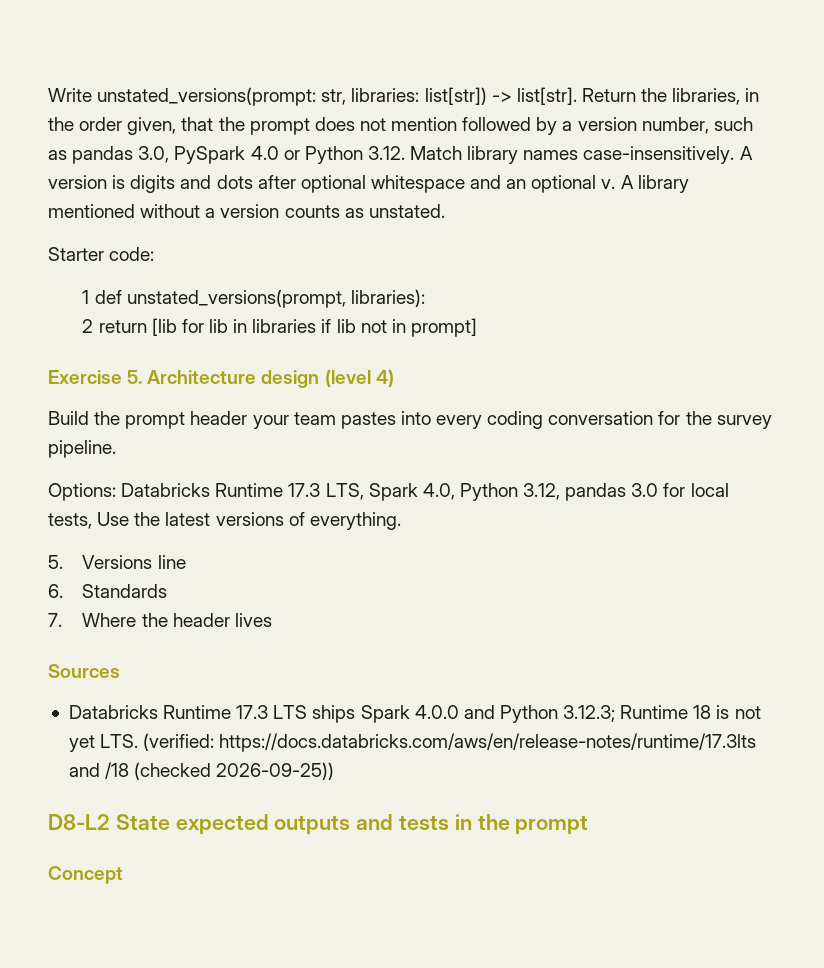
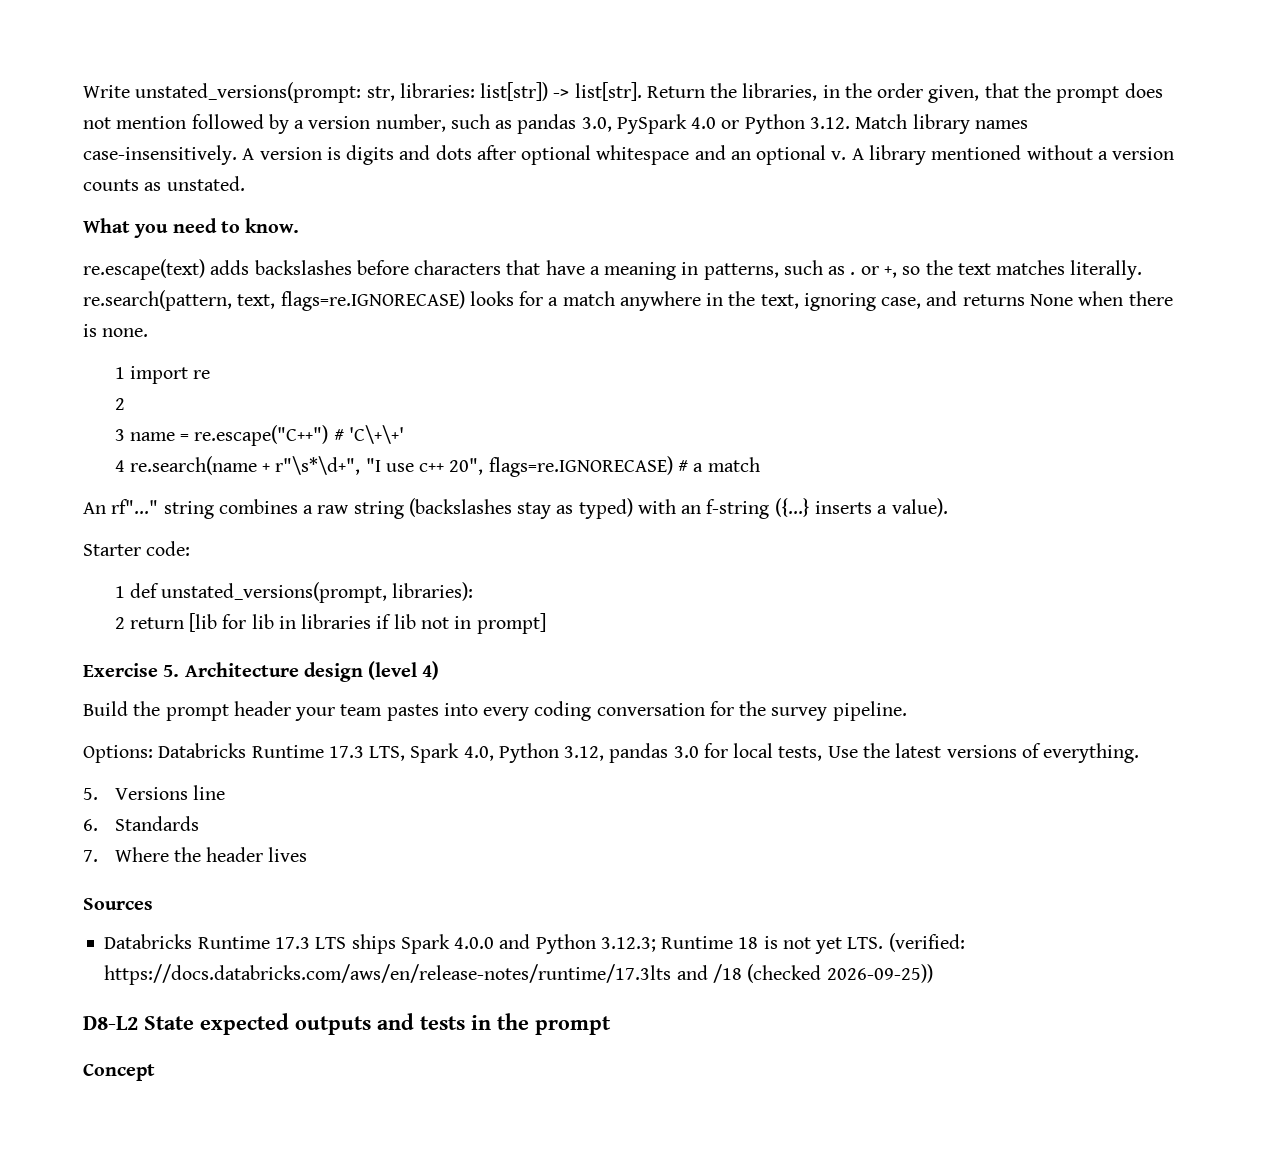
+ What you need to know.
+ re.escape(text) adds backslashes before characters that have a meaning in patterns, such as . or +, so the text matches literally. re.search(pattern, text, flags=re.IGNORECASE) looks for a match anywhere in the text, ignoring case, and returns None when there is none.
+ 1 import re
+ 2
+ 3 name = re.escape("C++") # 'C\+\+'
+ 4 re.search(name + r"\s*\d+", "I use c++ 20", flags=re.IGNORECASE) # a match
+ An rf"..." string combines a raw string (backslashes stay as typed) with an f-string ({...} inserts a value).

